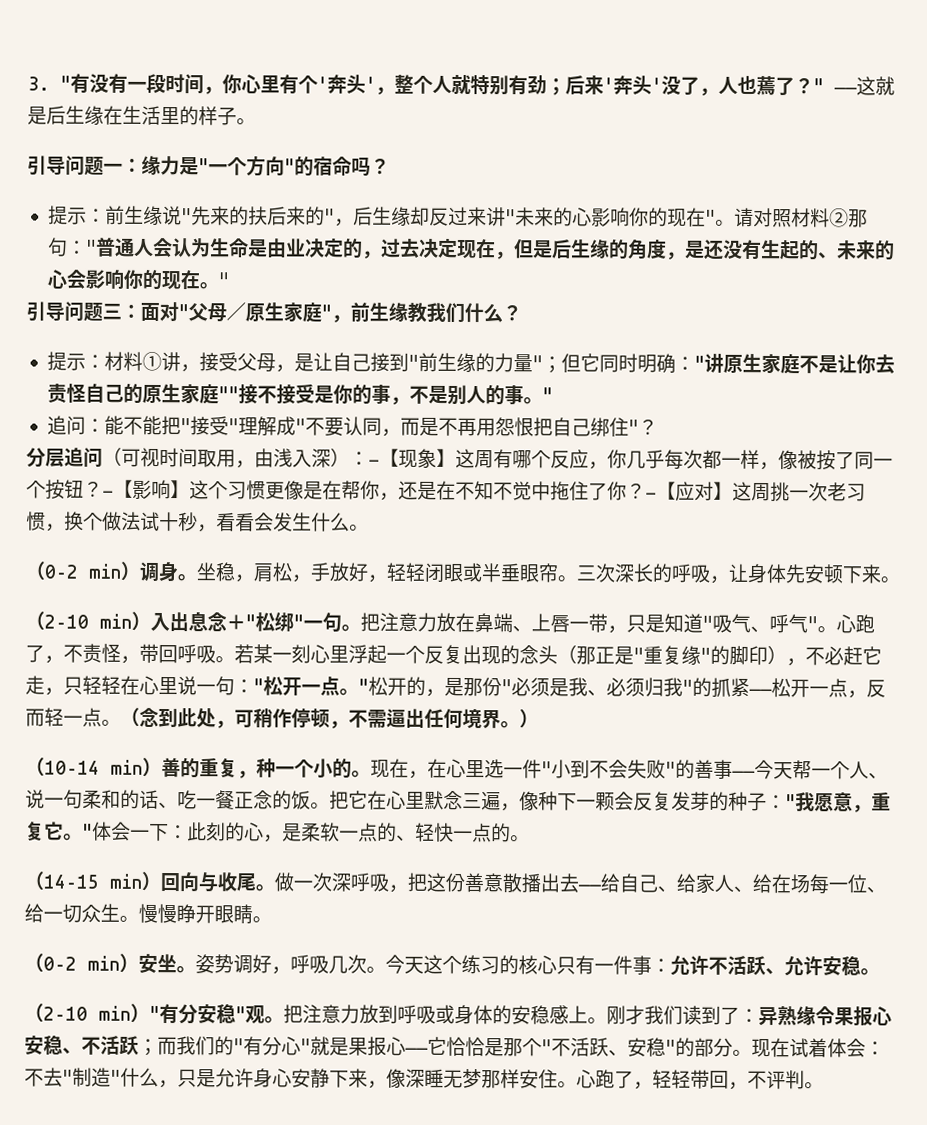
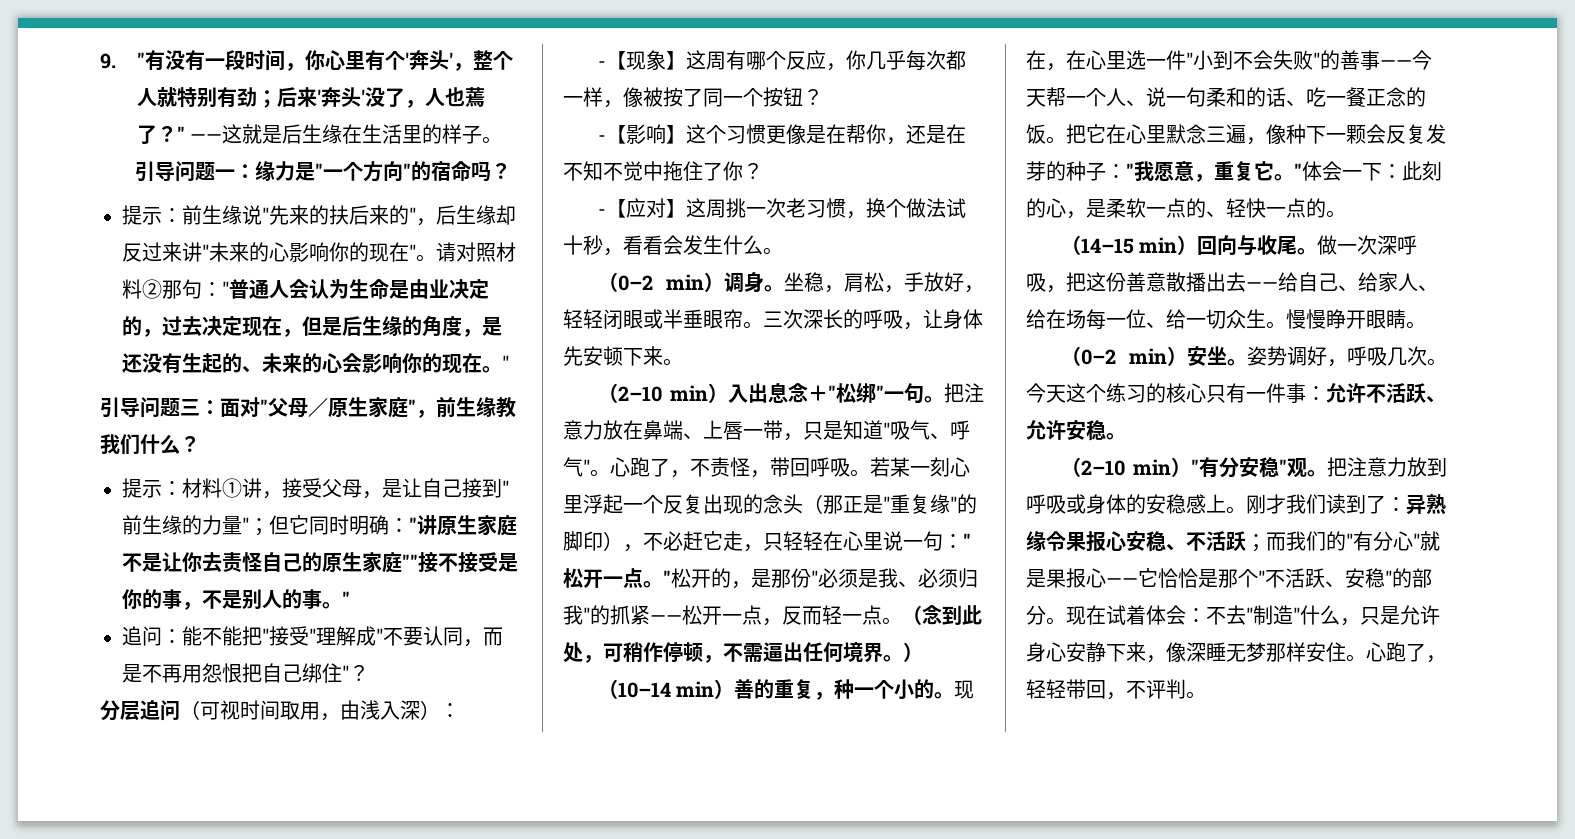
- 3. "有没有一段时间，你心里有个'奔头'，整个人就特别有劲；后来'奔头'没了，人也蔫了？
+ 9. "有没有一段时间，你心里有个'奔头'，整个人就特别有劲；后来'奔头'没了，人也蔫了？
- 分层追问（可视时间取用，由浅入深）：-【现象】这周有哪个反应，你几乎每次都一样，像被按了同一个按钮？-【影响】这个习惯更像是在帮你，还是在不知不觉中拖住了你？-【应对】这周挑一次老习惯，换个做法试十秒，看看会发生什么。
+ 分层追问（可视时间取用，由浅入深）：
+ -【现象】这周有哪个反应，你几乎每次都一样，像被按了同一个按钮？
+ -【影响】这个习惯更像是在帮你，还是在不知不觉中拖住了你？
+ -【应对】这周挑一次老习惯，换个做法试十秒，看看会发生什么。

